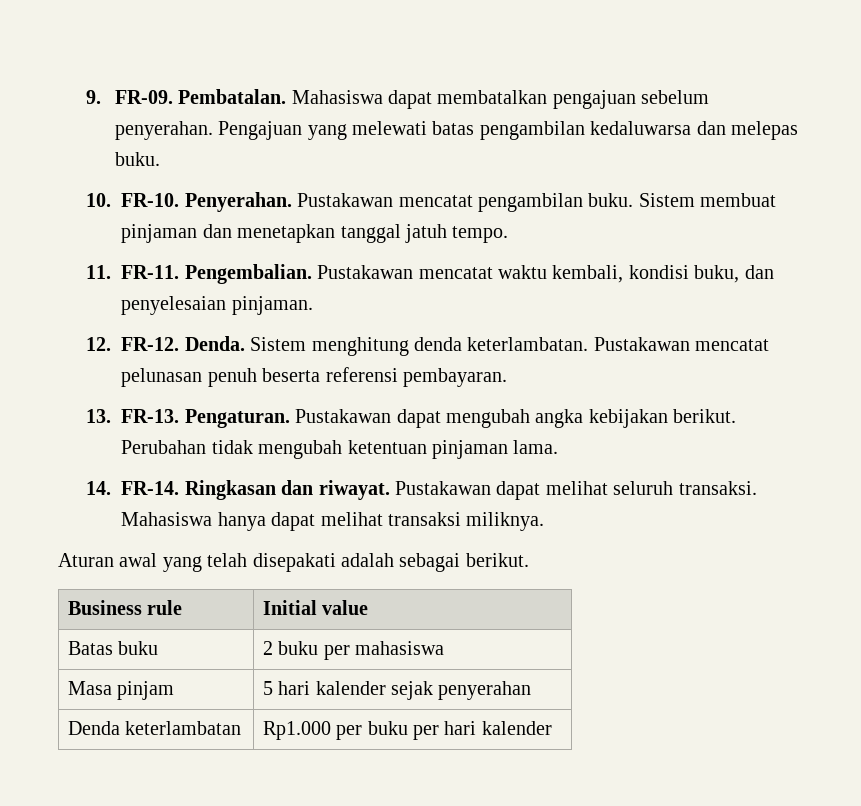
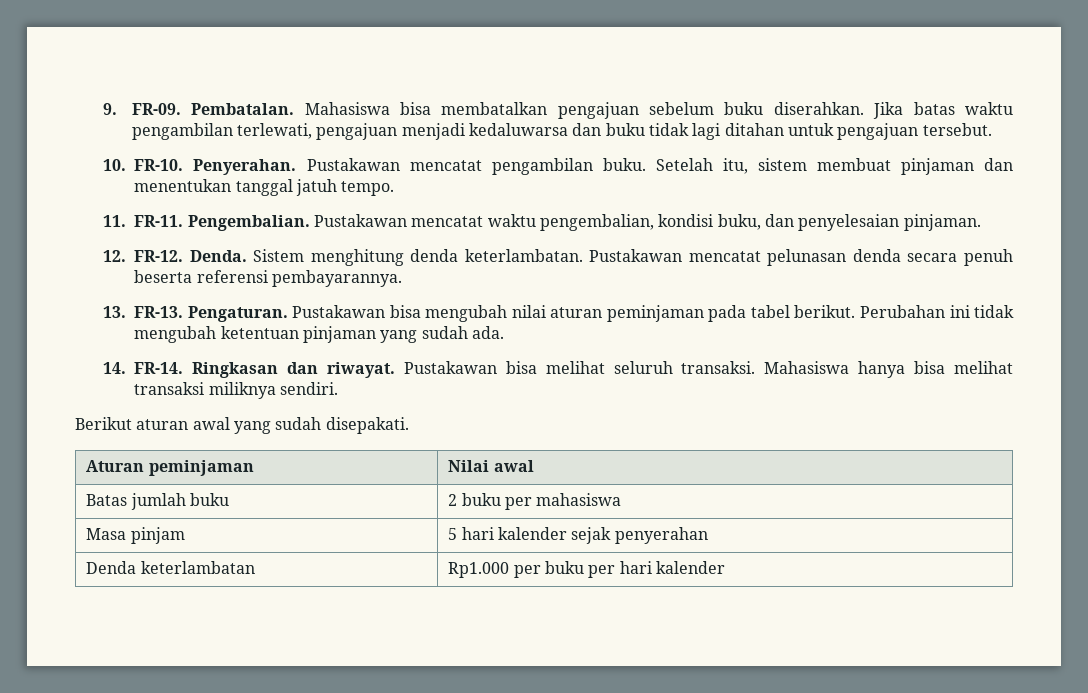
- Mahasiswa dapat membatalkan pengajuan sebelum penyerahan. Pengajuan yang melewati batas pengambilan kedaluwarsa dan melepas buku.
+ Mahasiswa bisa membatalkan pengajuan sebelum buku diserahkan. Jika batas waktu pengambilan terlewati, pengajuan menjadi kedaluwarsa dan buku tidak lagi ditahan untuk pengajuan tersebut.
- Sistem membuat pinjaman dan menetapkan tanggal jatuh tempo.
+ Setelah itu, sistem membuat pinjaman dan menentukan tanggal jatuh tempo.
- Pustakawan mencatat waktu kembali, kondisi buku, dan penyelesaian pinjaman.
+ Pustakawan mencatat waktu pengembalian, kondisi buku, dan penyelesaian pinjaman.
- Pustakawan mencatat pelunasan penuh beserta referensi pembayaran.
+ Pustakawan mencatat pelunasan denda secara penuh beserta referensi pembayarannya.
- Pustakawan dapat mengubah angka kebijakan berikut.
+ Pustakawan bisa mengubah nilai aturan peminjaman pada tabel berikut.
- Perubahan tidak mengubah ketentuan pinjaman lama.
+ Perubahan ini tidak mengubah ketentuan pinjaman yang sudah ada.
- Pustakawan dapat melihat seluruh transaksi.
+ Pustakawan bisa melihat seluruh transaksi.
- Mahasiswa hanya dapat melihat transaksi miliknya.
- Aturan awal yang telah disepakati adalah sebagai berikut.
- Business rule | Initial value
+ Mahasiswa hanya bisa melihat transaksi miliknya sendiri.
+ Berikut aturan awal yang sudah disepakati.
+ Aturan peminjaman | Nilai awal
- Batas buku | 2 buku per mahasiswa
+ Batas jumlah buku | 2 buku per mahasiswa

